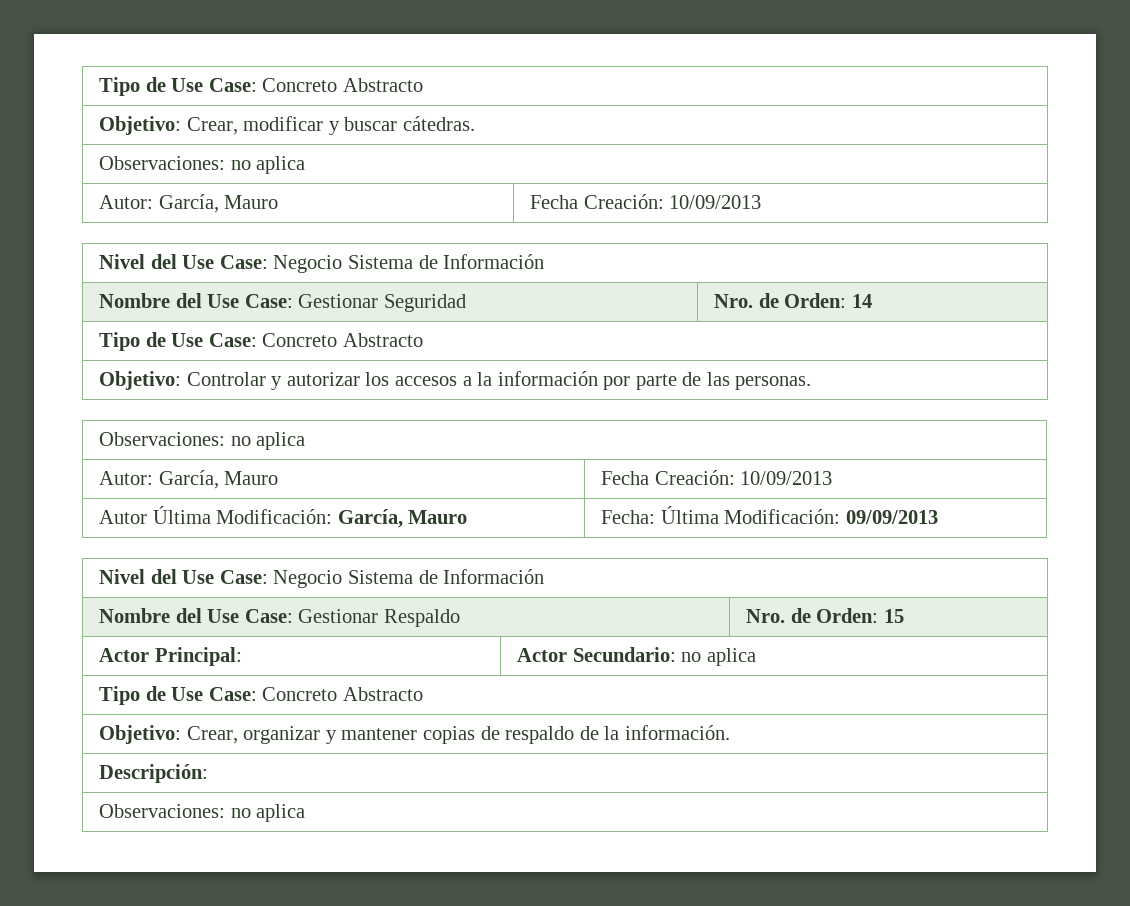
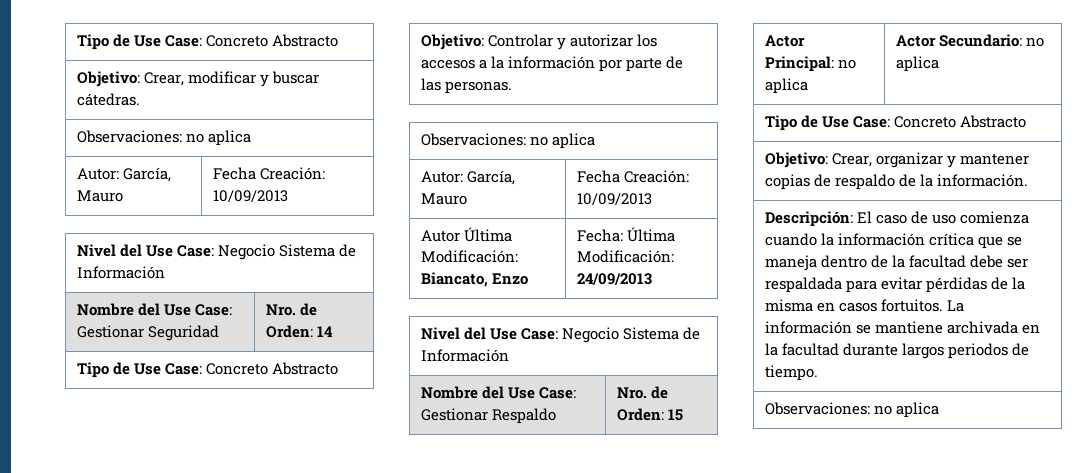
- Autor Última Modificación: García, Mauro | Fecha: Última Modificación: 09/09/2013
+ Autor Última Modificación: Biancato, Enzo | Fecha: Última Modificación: 24/09/2013
- Actor Principal: | Actor Secundario: no aplica
+ Actor Principal: no aplica | Actor Secundario: no aplica
- Descripción:
+ Descripción: El caso de uso comienza cuando la información crítica que se maneja dentro de la facultad debe ser respaldada para evitar pérdidas de la misma en casos fortuitos. La información se mantiene archivada en la facultad durante largos periodos de tiempo.

